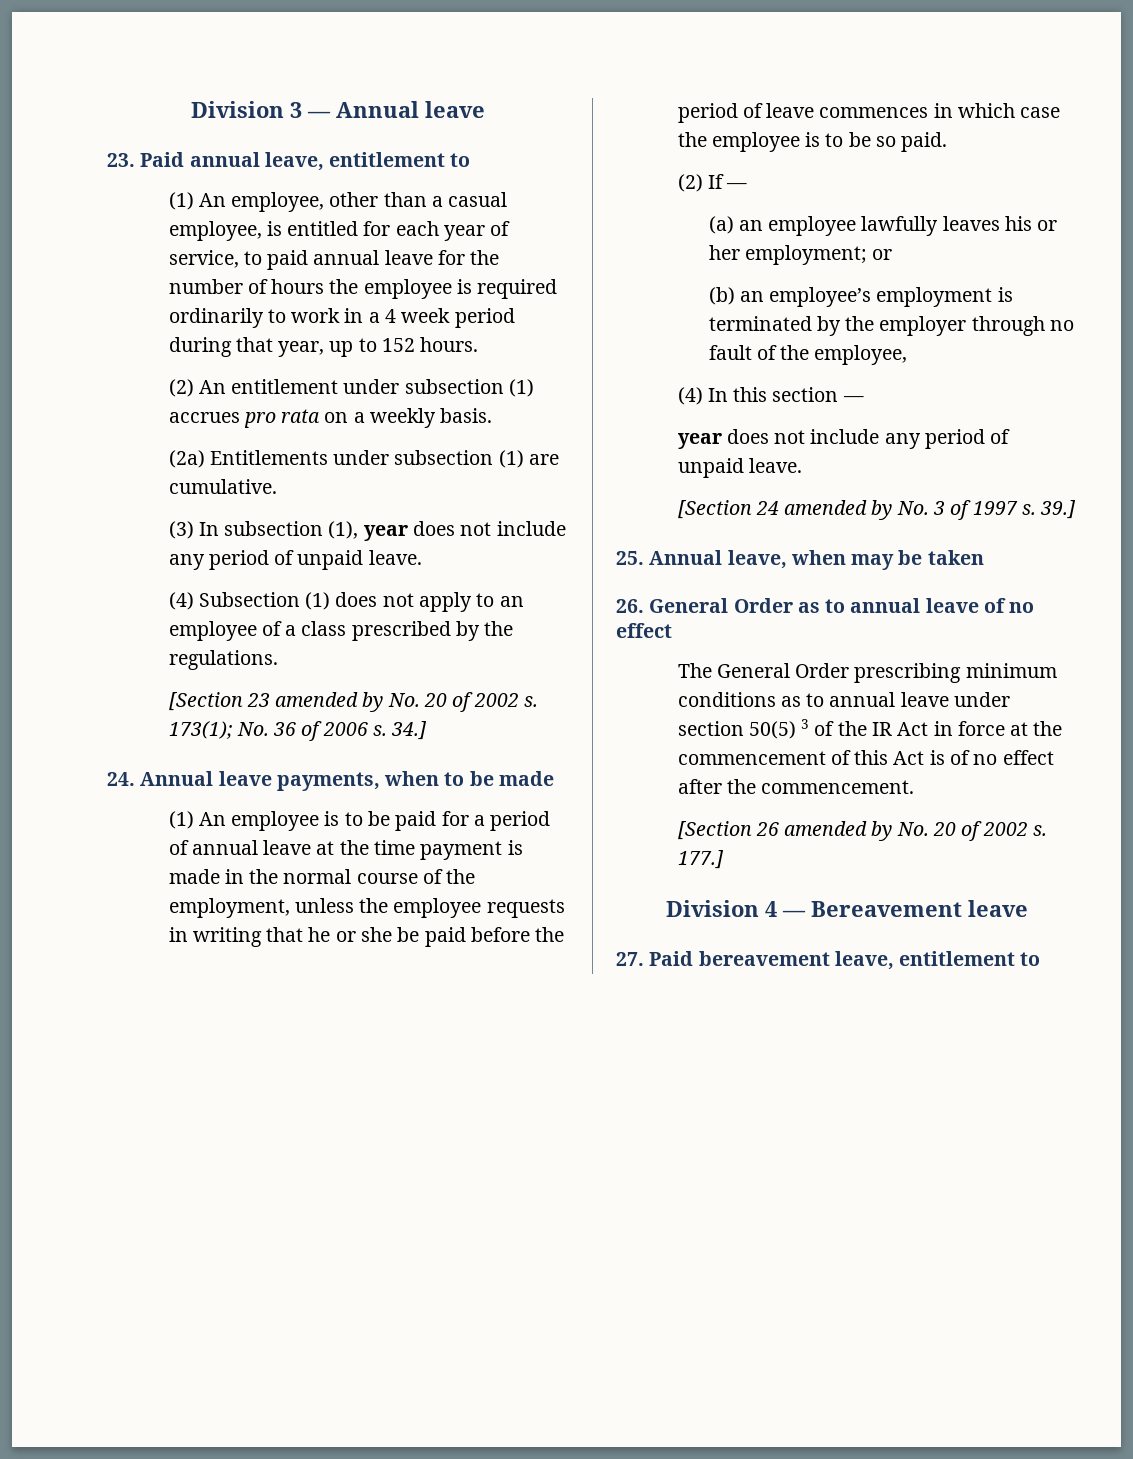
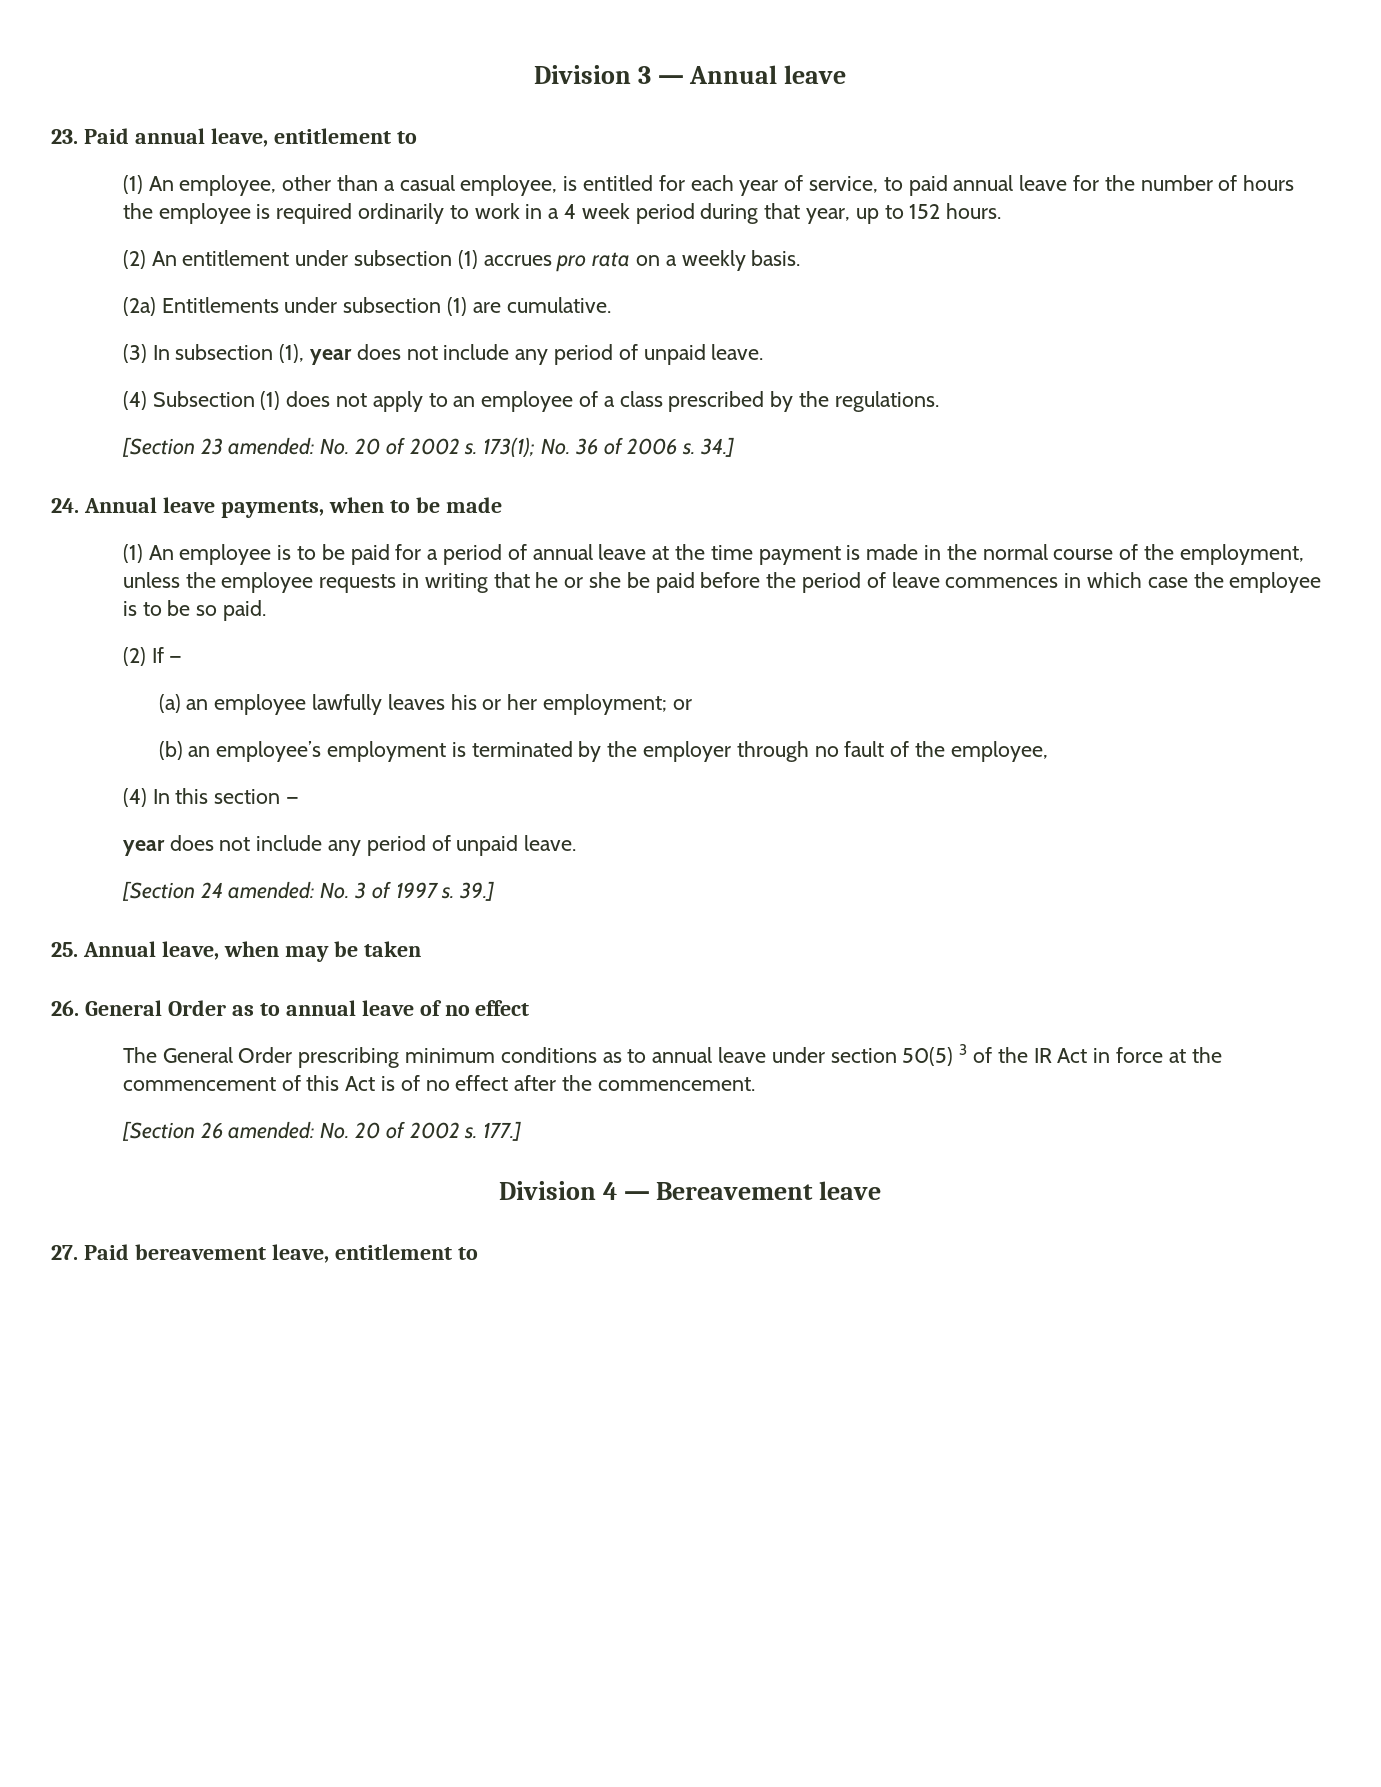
- [Section 23 amended by No. 20 of 2002 s.
+ [Section 23 amended: No. 20 of 2002 s.
- [Section 24 amended by No. 3 of 1997 s.
+ [Section 24 amended: No. 3 of 1997 s.
- [Section 26 amended by No. 20 of 2002 s.
+ [Section 26 amended: No. 20 of 2002 s.

